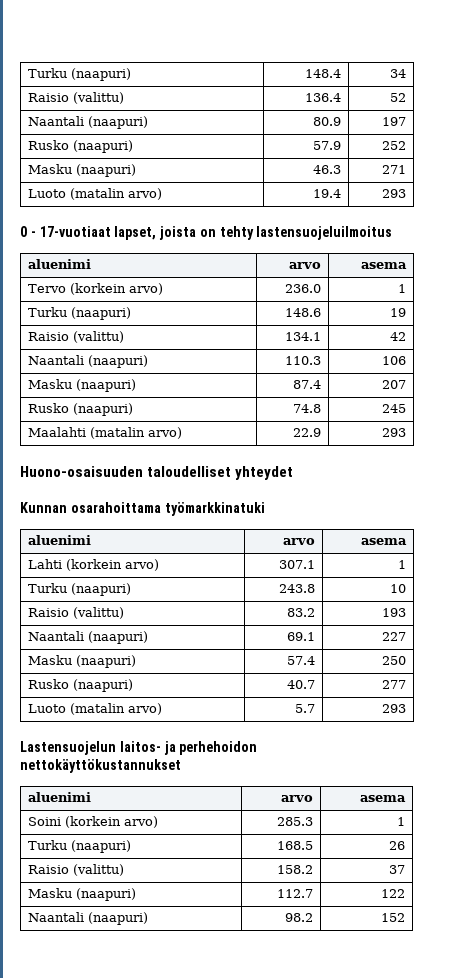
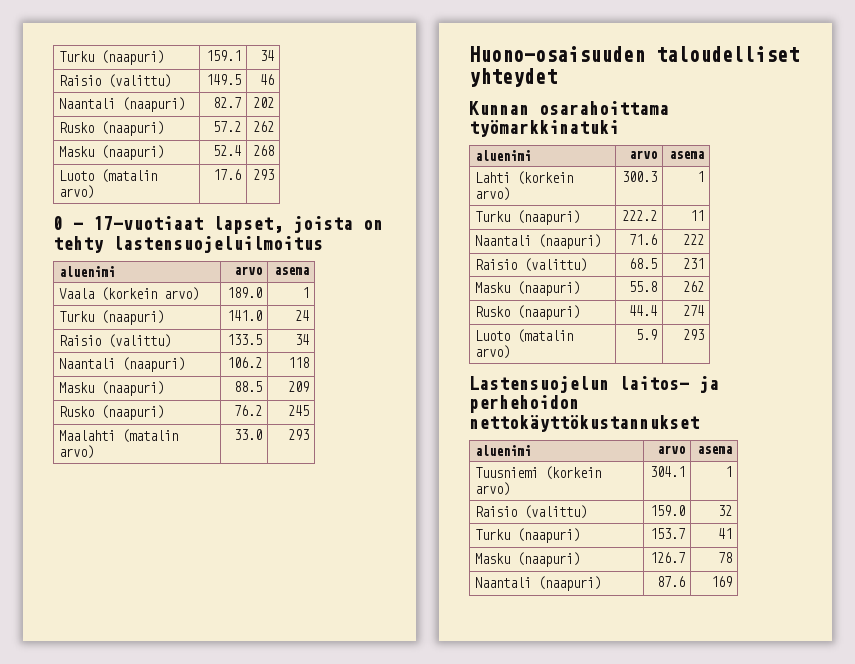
- Turku (naapuri) | 148.4 | 34
+ Turku (naapuri) | 159.1 | 34
- Raisio (valittu) | 136.4 | 52
- Naantali (naapuri) | 80.9 | 197
- Rusko (naapuri) | 57.9 | 252
- Masku (naapuri) | 46.3 | 271
- Luoto (matalin arvo) | 19.4 | 293
+ Raisio (valittu) | 149.5 | 46
+ Naantali (naapuri) | 82.7 | 202
+ Rusko (naapuri) | 57.2 | 262
+ Masku (naapuri) | 52.4 | 268
+ Luoto (matalin arvo) | 17.6 | 293
- Tervo (korkein arvo) | 236.0 | 1
- Turku (naapuri) | 148.6 | 19
- Raisio (valittu) | 134.1 | 42
- Naantali (naapuri) | 110.3 | 106
- Masku (naapuri) | 87.4 | 207
- Rusko (naapuri) | 74.8 | 245
+ Vaala (korkein arvo) | 189.0 | 1
+ Turku (naapuri) | 141.0 | 24
+ Raisio (valittu) | 133.5 | 34
+ Naantali (naapuri) | 106.2 | 118
+ Masku (naapuri) | 88.5 | 209
+ Rusko (naapuri) | 76.2 | 245
- Maalahti (matalin arvo) | 22.9 | 293
+ Maalahti (matalin arvo) | 33.0 | 293
- Lahti (korkein arvo) | 307.1 | 1
- Turku (naapuri) | 243.8 | 10
- Raisio (valittu) | 83.2 | 193
- Naantali (naapuri) | 69.1 | 227
- Masku (naapuri) | 57.4 | 250
- Rusko (naapuri) | 40.7 | 277
- Luoto (matalin arvo) | 5.7 | 293
+ Lahti (korkein arvo) | 300.3 | 1
+ Turku (naapuri) | 222.2 | 11
+ Naantali (naapuri) | 71.6 | 222
+ Raisio (valittu) | 68.5 | 231
+ Masku (naapuri) | 55.8 | 262
+ Rusko (naapuri) | 44.4 | 274
+ Luoto (matalin arvo) | 5.9 | 293
- Soini (korkein arvo) | 285.3 | 1
- Turku (naapuri) | 168.5 | 26
- Raisio (valittu) | 158.2 | 37
- Masku (naapuri) | 112.7 | 122
- Naantali (naapuri) | 98.2 | 152
+ Tuusniemi (korkein arvo) | 304.1 | 1
+ Raisio (valittu) | 159.0 | 32
+ Turku (naapuri) | 153.7 | 41
+ Masku (naapuri) | 126.7 | 78
+ Naantali (naapuri) | 87.6 | 169

